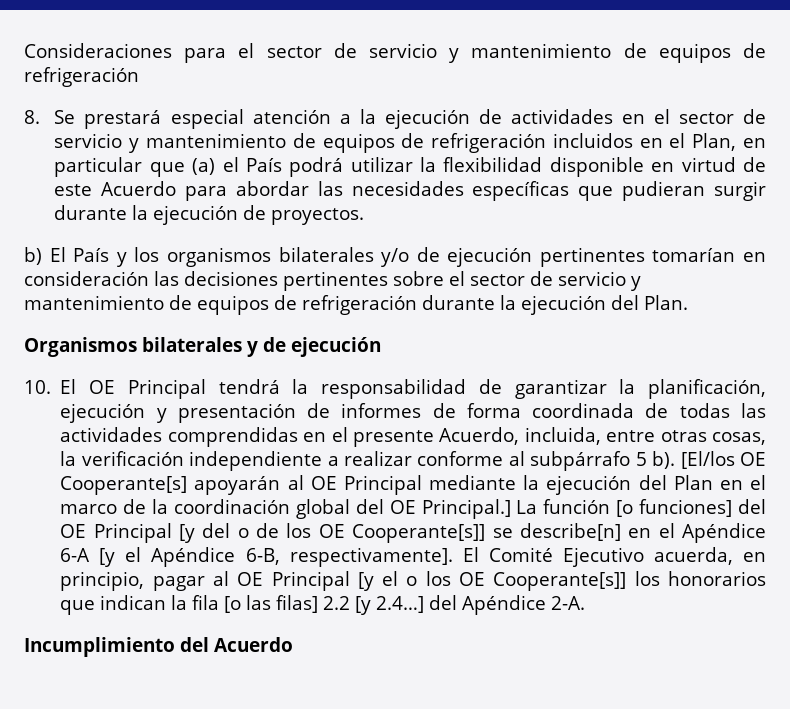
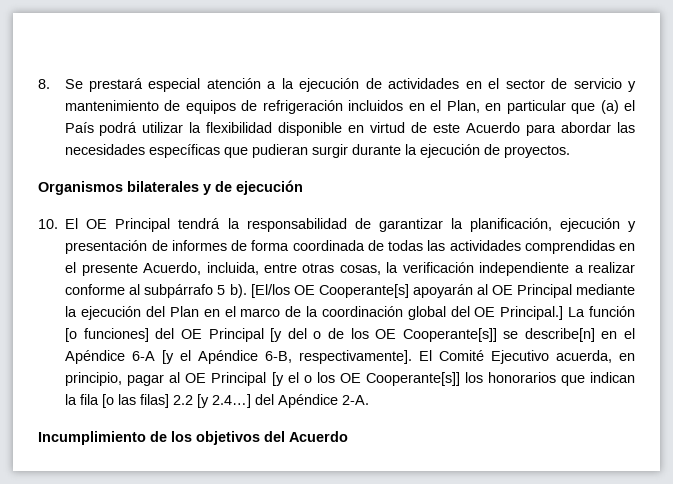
- Consideraciones para el sector de servicio y mantenimiento de equipos de refrigeración
- b) El País y los organismos bilaterales y/o de ejecución pertinentes tomarían en consideración las decisiones pertinentes sobre el sector de servicio y mantenimiento de equipos de refrigeración durante la ejecución del Plan.
- Incumplimiento del Acuerdo
+ Incumplimiento de los objetivos del Acuerdo

